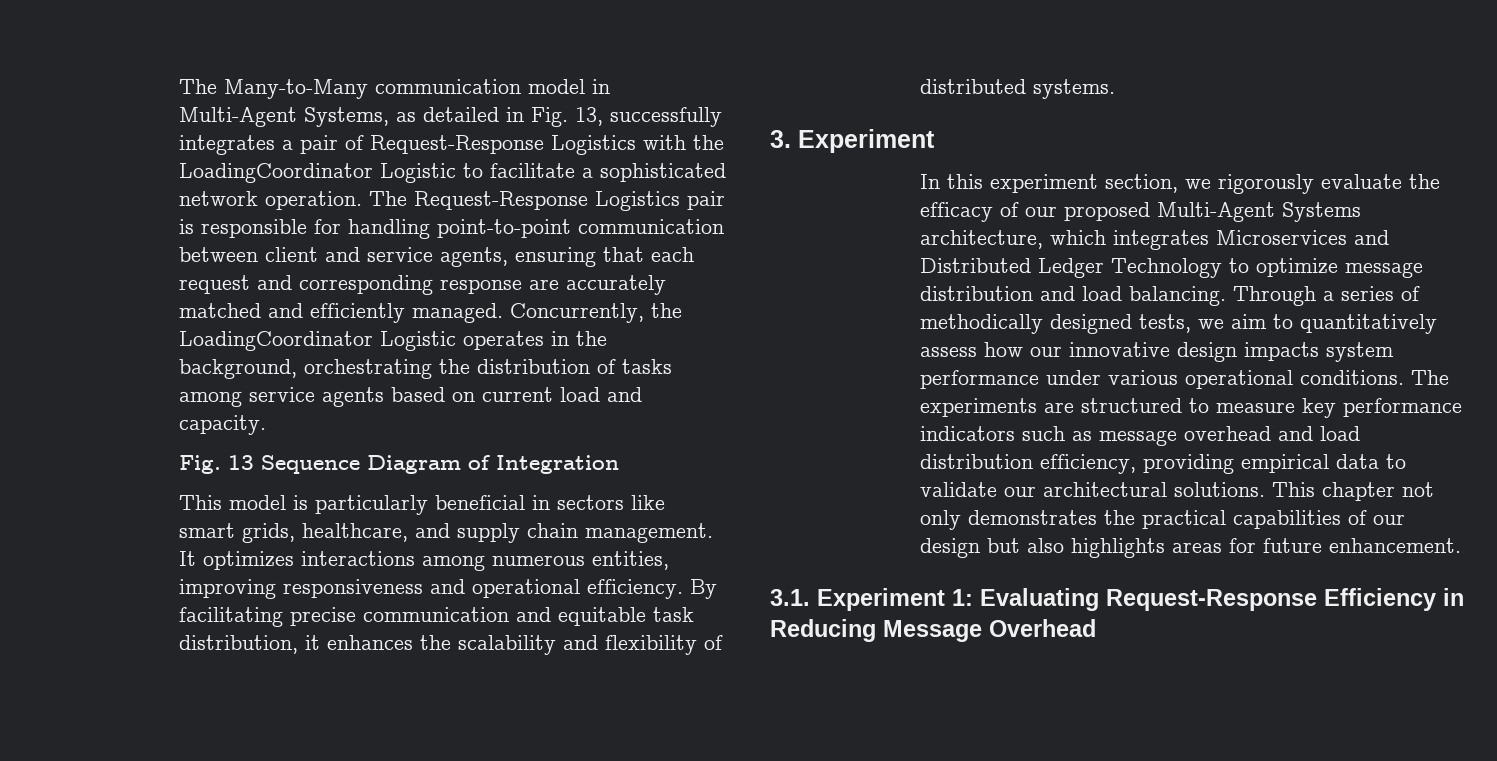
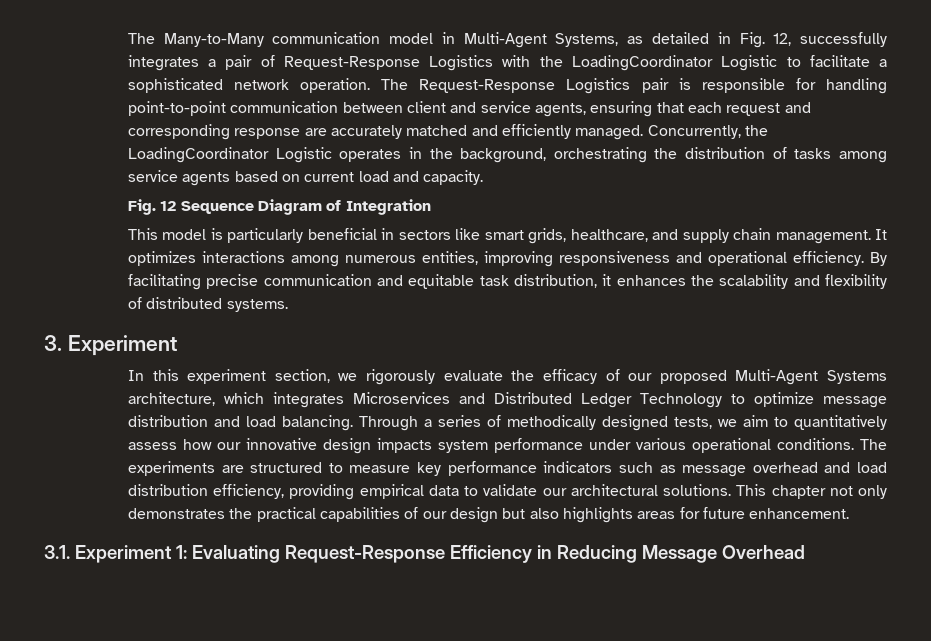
- The Many-to-Many communication model in Multi-Agent Systems, as detailed in Fig. 13, successfully integrates a pair of Request-Response Logistics with the LoadingCoordinator Logistic to facilitate a sophisticated network operation.
+ The Many-to-Many communication model in Multi-Agent Systems, as detailed in Fig. 12, successfully integrates a pair of Request-Response Logistics with the LoadingCoordinator Logistic to facilitate a sophisticated network operation.
- Fig. 13 Sequence Diagram of Integration
+ Fig. 12 Sequence Diagram of Integration

